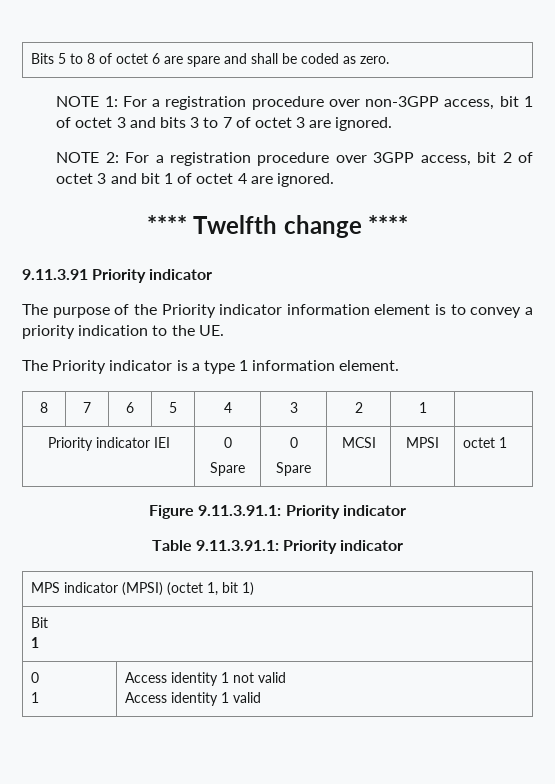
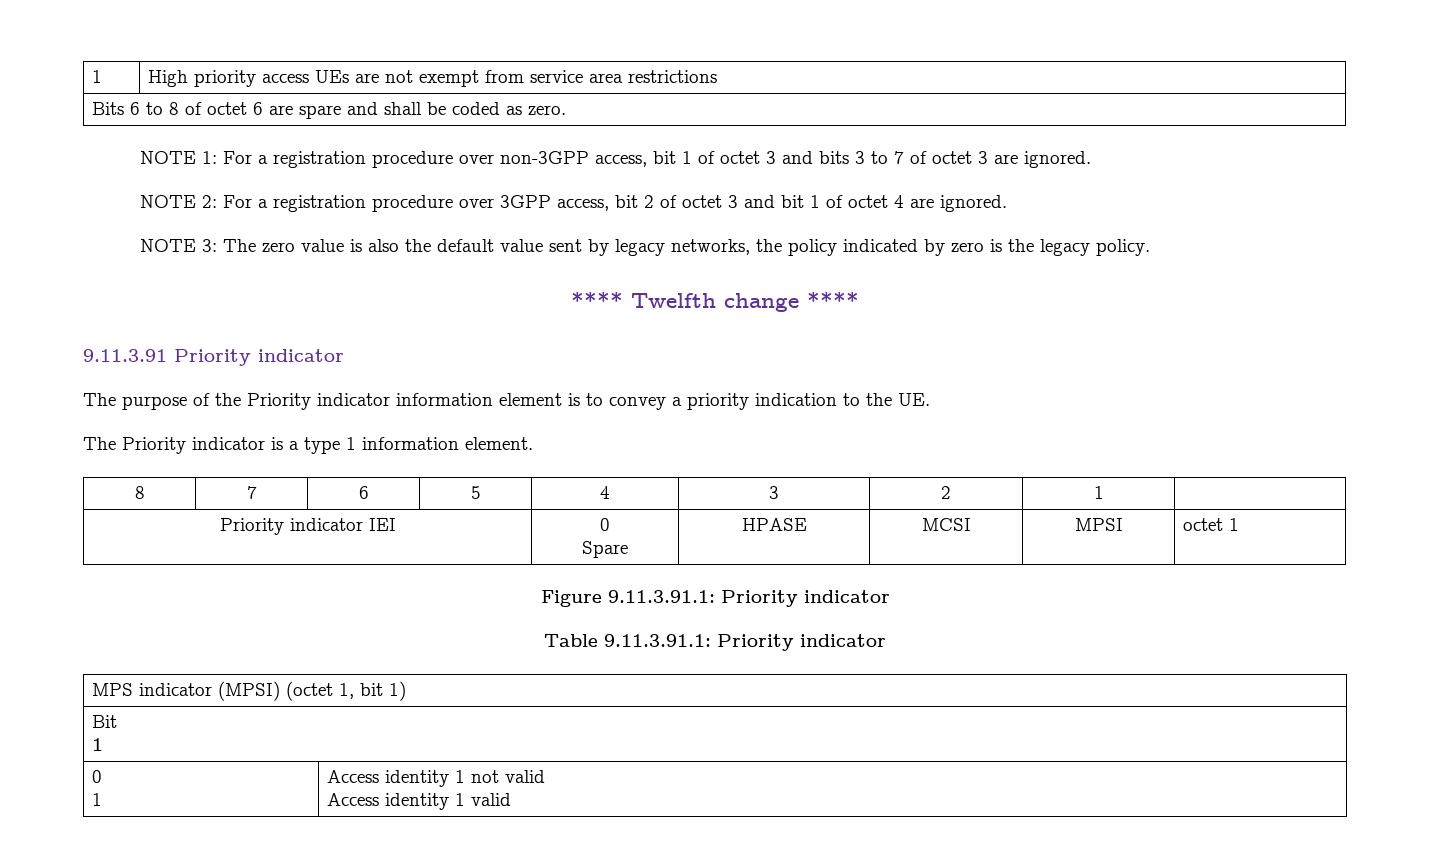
- Bits 5 to 8 of octet 6 are spare and shall be coded as zero.
+ 1 | High priority access UEs are not exempt from service area restrictions
+ Bits 6 to 8 of octet 6 are spare and shall be coded as zero.
+ NOTE 3: The zero value is also the default value sent by legacy networks, the policy indicated by zero is the legacy policy.
  Priority indicator IEI | 0
- Spare | 0
- Spare | MCSI | MPSI | octet 1
+ Spare | HPASE | MCSI | MPSI | octet 1

